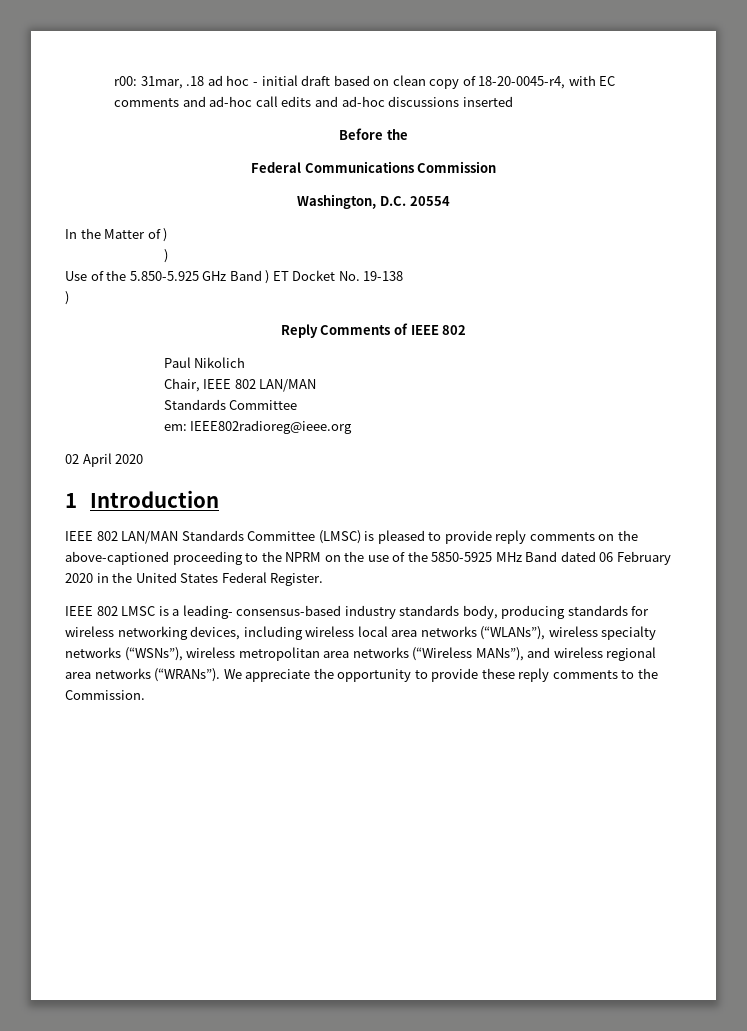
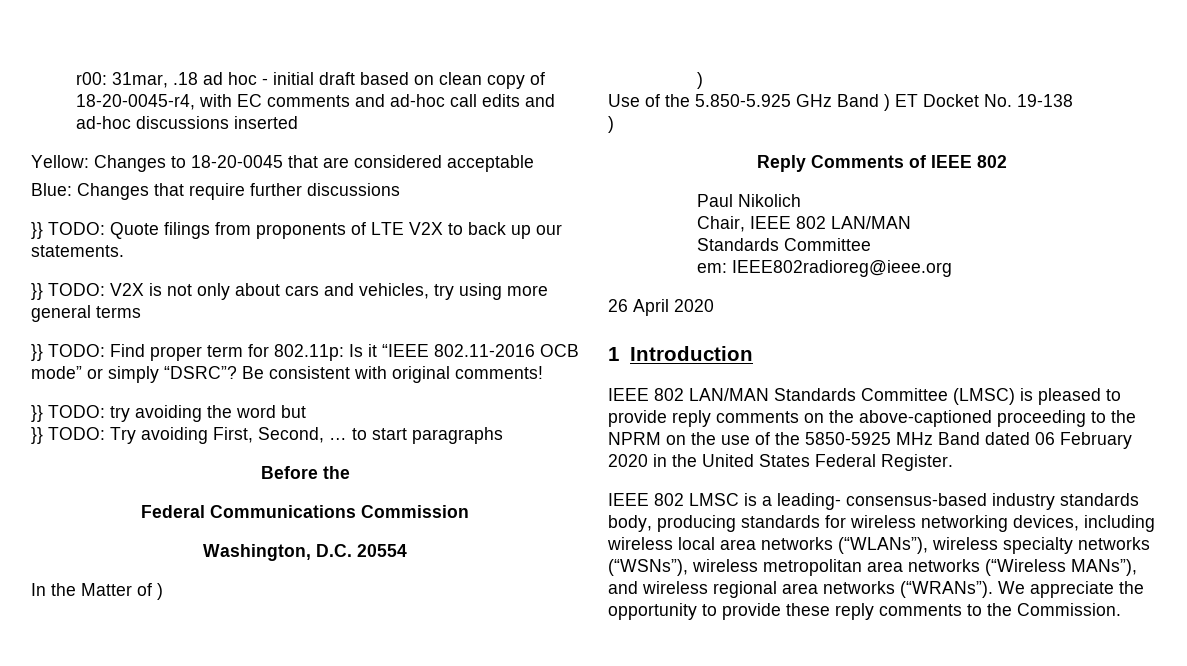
+ Yellow: Changes to 18-20-0045 that are considered acceptable
+ Blue: Changes that require further discussions
+ }} TODO: Quote filings from proponents of LTE V2X to back up our statements.
+ }} TODO: V2X is not only about cars and vehicles, try using more general terms
+ }} TODO: Find proper term for 802.11p: Is it “IEEE 802.11-2016 OCB mode” or simply “DSRC”? Be consistent with original comments!
+ }} TODO: try avoiding the word but
+ }} TODO: Try avoiding First, Second, … to start paragraphs
- 02 April 2020
+ 26 April 2020

